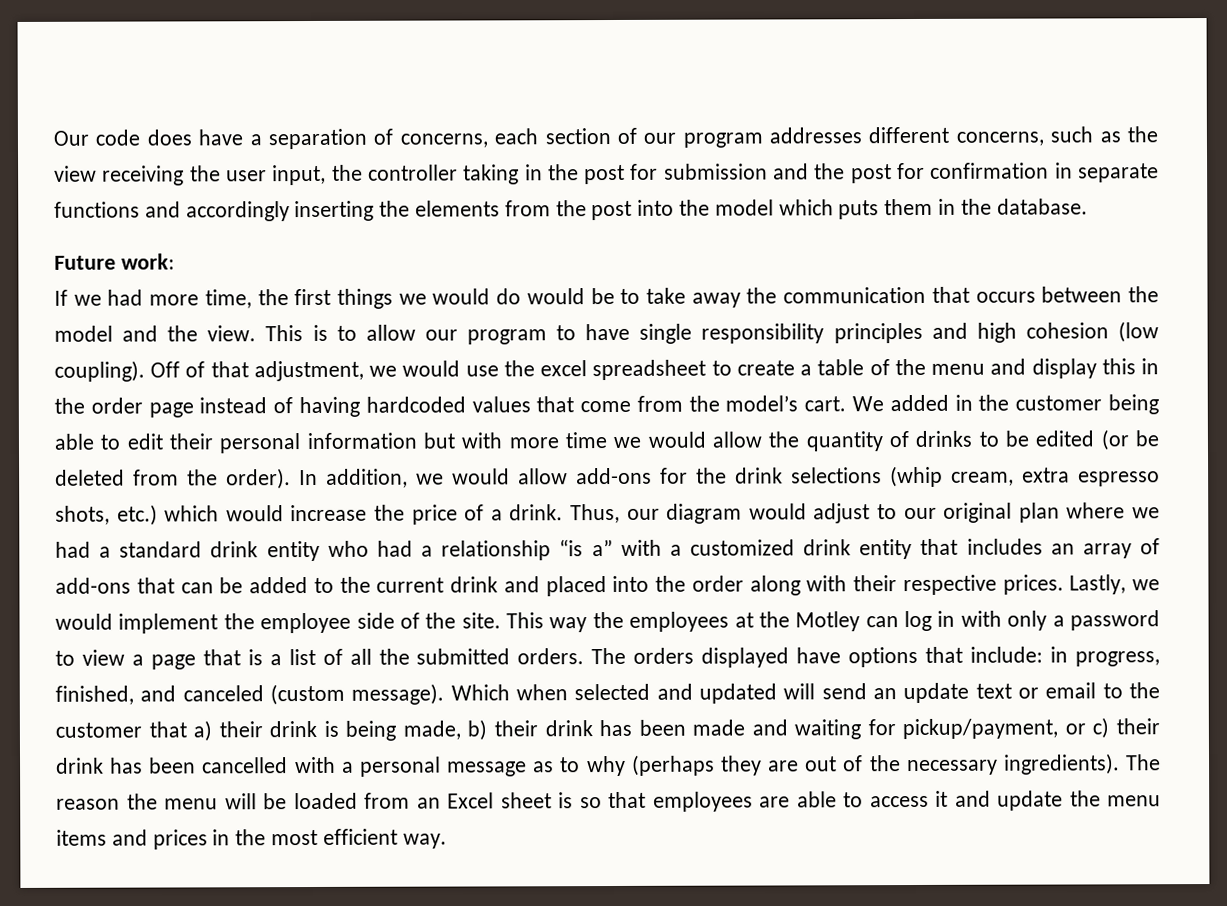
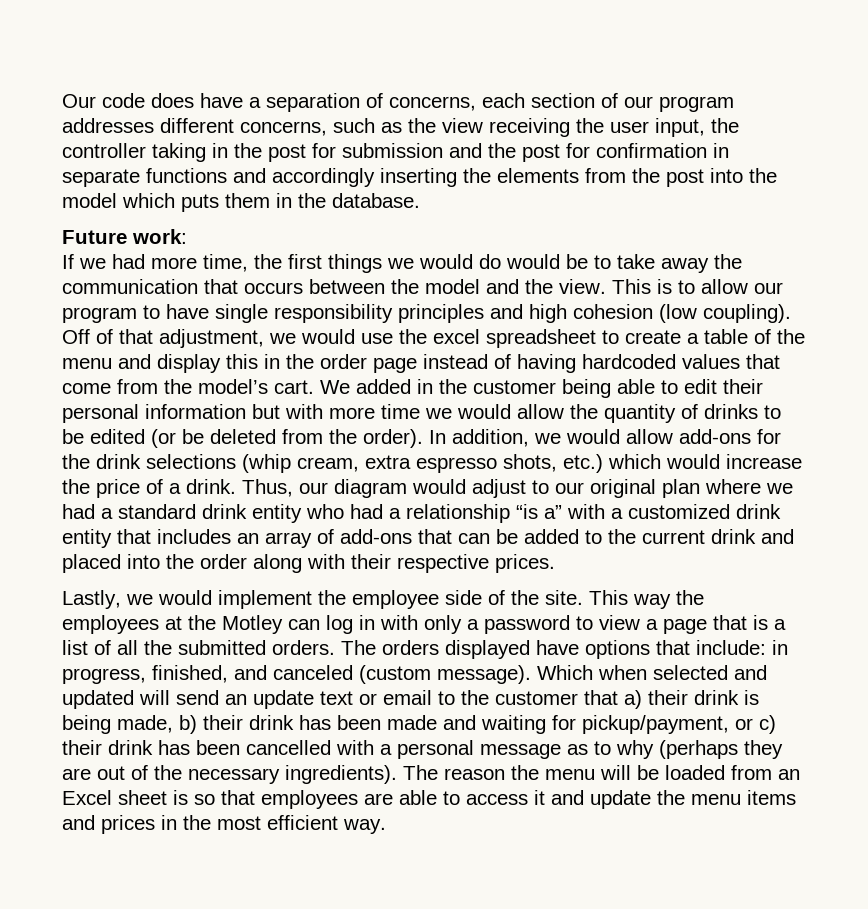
- Thus, our diagram would adjust to our original plan where we had a standard drink entity who had a relationship “is a” with a customized drink entity that includes an array of add-ons that can be added to the current drink and placed into the order along with their respective prices. Lastly, we would implement the employee side of the site.
+ Thus, our diagram would adjust to our original plan where we had a standard drink entity who had a relationship “is a” with a customized drink entity that includes an array of add-ons that can be added to the current drink and placed into the order along with their respective prices.
+ Lastly, we would implement the employee side of the site.

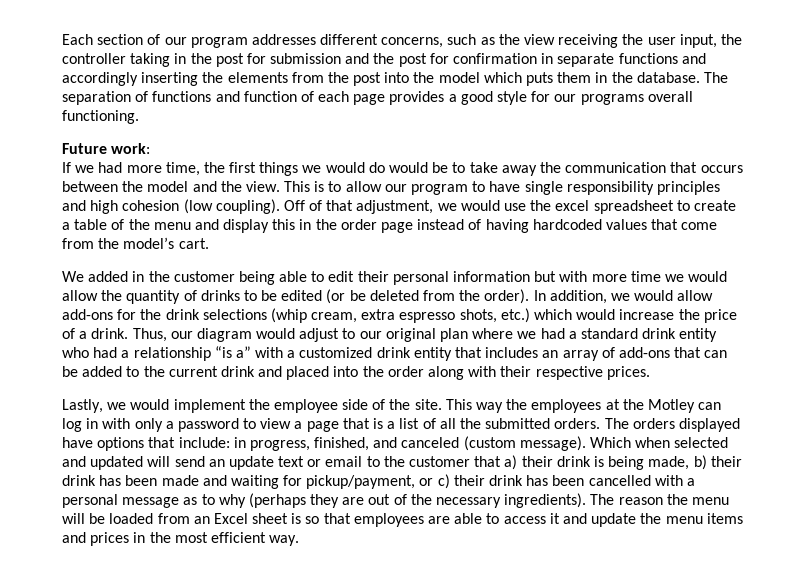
- Our code does have a separation of concerns, each section of our program addresses different concerns, such as the view receiving the user input, the controller taking in the post for submission and the post for confirmation in separate functions and accordingly inserting the elements from the post into the model which puts them in the database.
+ Each section of our program addresses different concerns, such as the view receiving the user input, the controller taking in the post for submission and the post for confirmation in separate functions and accordingly inserting the elements from the post into the model which puts them in the database. The separation of functions and function of each page provides a good style for our programs overall functioning.
- Off of that adjustment, we would use the excel spreadsheet to create a table of the menu and display this in the order page instead of having hardcoded values that come from the model’s cart. We added in the customer being able to edit their personal information but with more time we would allow the quantity of drinks to be edited (or be deleted from the order).
+ Off of that adjustment, we would use the excel spreadsheet to create a table of the menu and display this in the order page instead of having hardcoded values that come from the model’s cart.
+ We added in the customer being able to edit their personal information but with more time we would allow the quantity of drinks to be edited (or be deleted from the order).

